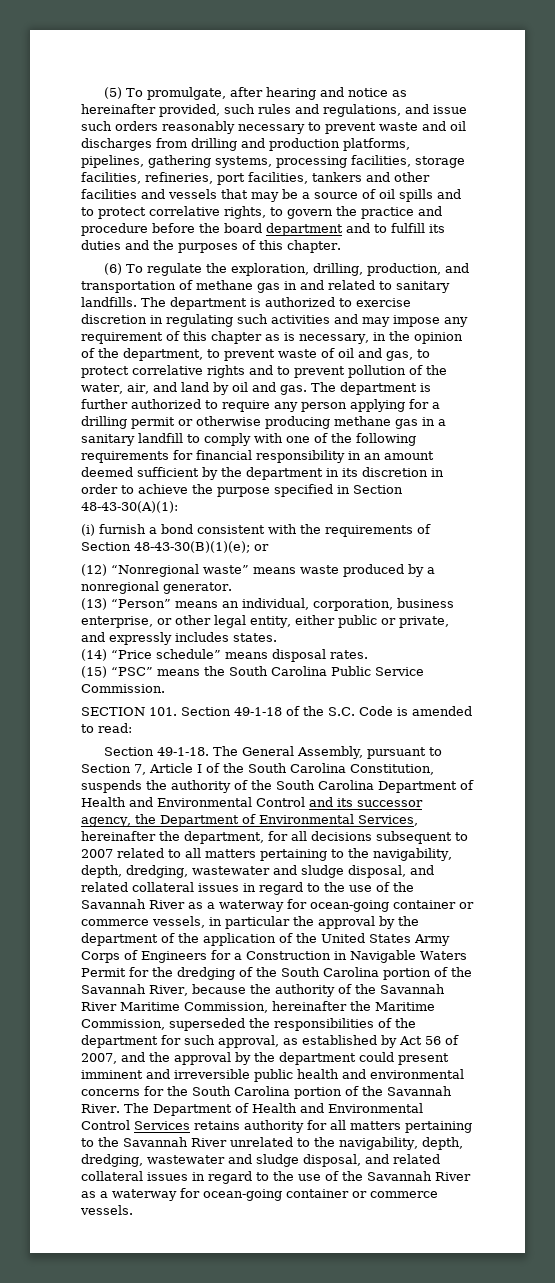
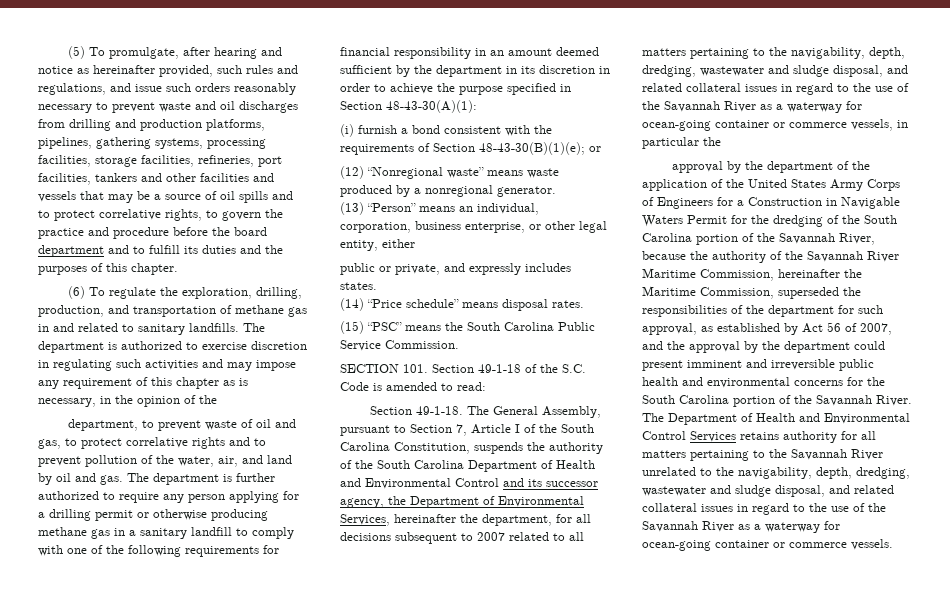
- The department is authorized to exercise discretion in regulating such activities and may impose any requirement of this chapter as is necessary, in the opinion of the department, to prevent waste of oil and gas, to protect correlative rights and to prevent pollution of the water, air, and land by oil and gas.
+ The department is authorized to exercise discretion in regulating such activities and may impose any requirement of this chapter as is necessary, in the opinion of the
+ department, to prevent waste of oil and gas, to protect correlative rights and to prevent pollution of the water, air, and land by oil and gas.
- (13) “Person” means an individual, corporation, business enterprise, or other legal entity, either public or private, and expressly includes states.
+ (13) “Person” means an individual, corporation, business enterprise, or other legal entity, either
+ public or private, and expressly includes states.
- The General Assembly, pursuant to Section 7, Article I of the South Carolina Constitution, suspends the authority of the South Carolina Department of Health and Environmental Control and its successor agency, the Department of Environmental Services, hereinafter the department, for all decisions subsequent to 2007 related to all matters pertaining to the navigability, depth, dredging, wastewater and sludge disposal, and related collateral issues in regard to the use of the Savannah River as a waterway for ocean-going container or commerce vessels, in particular the approval by the department of the application of the United States Army Corps of Engineers for a Construction in Navigable Waters Permit for the dredging of the South Carolina portion of the Savannah River, because the authority of the Savannah River Maritime Commission, hereinafter the Maritime Commission, superseded the responsibilities of the department for such approval, as established by Act 56 of 2007, and the approval by the department could present imminent and irreversible public health and environmental concerns for the South Carolina portion of the Savannah River.
+ The General Assembly, pursuant to Section 7, Article I of the South Carolina Constitution, suspends the authority of the South Carolina Department of Health and Environmental Control and its successor agency, the Department of Environmental Services, hereinafter the department, for all decisions subsequent to 2007 related to all matters pertaining to the navigability, depth, dredging, wastewater and sludge disposal, and related collateral issues in regard to the use of the Savannah River as a waterway for ocean-going container or commerce vessels, in particular the
+ approval by the department of the application of the United States Army Corps of Engineers for a Construction in Navigable Waters Permit for the dredging of the South Carolina portion of the Savannah River, because the authority of the Savannah River Maritime Commission, hereinafter the Maritime Commission, superseded the responsibilities of the department for such approval, as established by Act 56 of 2007, and the approval by the department could present imminent and irreversible public health and environmental concerns for the South Carolina portion of the Savannah River.

